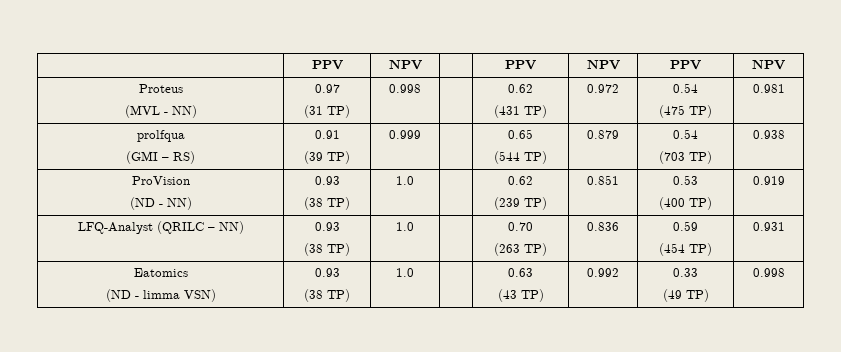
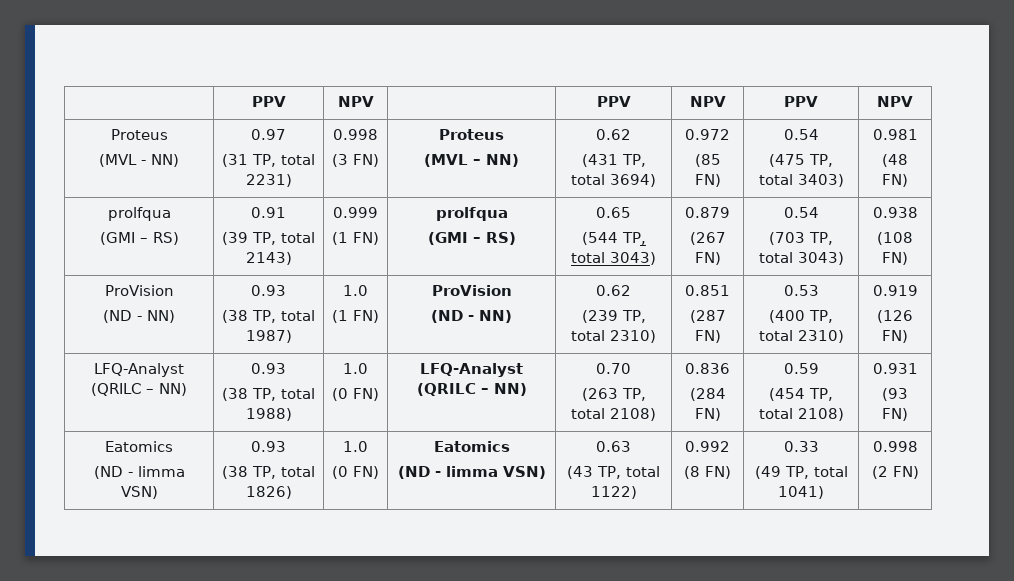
  | PPV | NPV | | PPV | NPV | PPV | NPV
  Proteus
  (MVL - NN) | 0.97
- (31 TP) | 0.998 | | 0.62
- (431 TP) | 0.972 | 0.54
- (475 TP) | 0.981
+ (31 TP, total 2231) | 0.998
+ (3 FN) | Proteus
+ (MVL – NN) | 0.62
+ (431 TP, total 3694) | 0.972
+ (85 FN) | 0.54
+ (475 TP, total 3403) | 0.981
+ (48 FN)
  prolfqua
  (GMI – RS) | 0.91
- (39 TP) | 0.999 | | 0.65
- (544 TP) | 0.879 | 0.54
- (703 TP) | 0.938
+ (39 TP, total 2143) | 0.999
+ (1 FN) | prolfqua
+ (GMI – RS) | 0.65
+ (544 TP, total 3043) | 0.879
+ (267 FN) | 0.54
+ (703 TP, total 3043) | 0.938
+ (108 FN)
  ProVision
  (ND - NN) | 0.93
- (38 TP) | 1.0 | | 0.62
- (239 TP) | 0.851 | 0.53
- (400 TP) | 0.919
+ (38 TP, total 1987) | 1.0
+ (1 FN) | ProVision
+ (ND - NN) | 0.62
+ (239 TP, total 2310) | 0.851
+ (287 FN) | 0.53
+ (400 TP, total 2310) | 0.919
+ (126 FN)
  LFQ-Analyst (QRILC – NN) | 0.93
- (38 TP) | 1.0 | | 0.70
- (263 TP) | 0.836 | 0.59
- (454 TP) | 0.931
+ (38 TP, total 1988) | 1.0
+ (0 FN) | LFQ-Analyst (QRILC – NN) | 0.70
+ (263 TP, total 2108) | 0.836
+ (284 FN) | 0.59
+ (454 TP, total 2108) | 0.931
+ (93 FN)
  Eatomics
  (ND - limma VSN) | 0.93
- (38 TP) | 1.0 | | 0.63
- (43 TP) | 0.992 | 0.33
- (49 TP) | 0.998
+ (38 TP, total 1826) | 1.0
+ (0 FN) | Eatomics
+ (ND - limma VSN) | 0.63
+ (43 TP, total 1122) | 0.992
+ (8 FN) | 0.33
+ (49 TP, total 1041) | 0.998
+ (2 FN)

